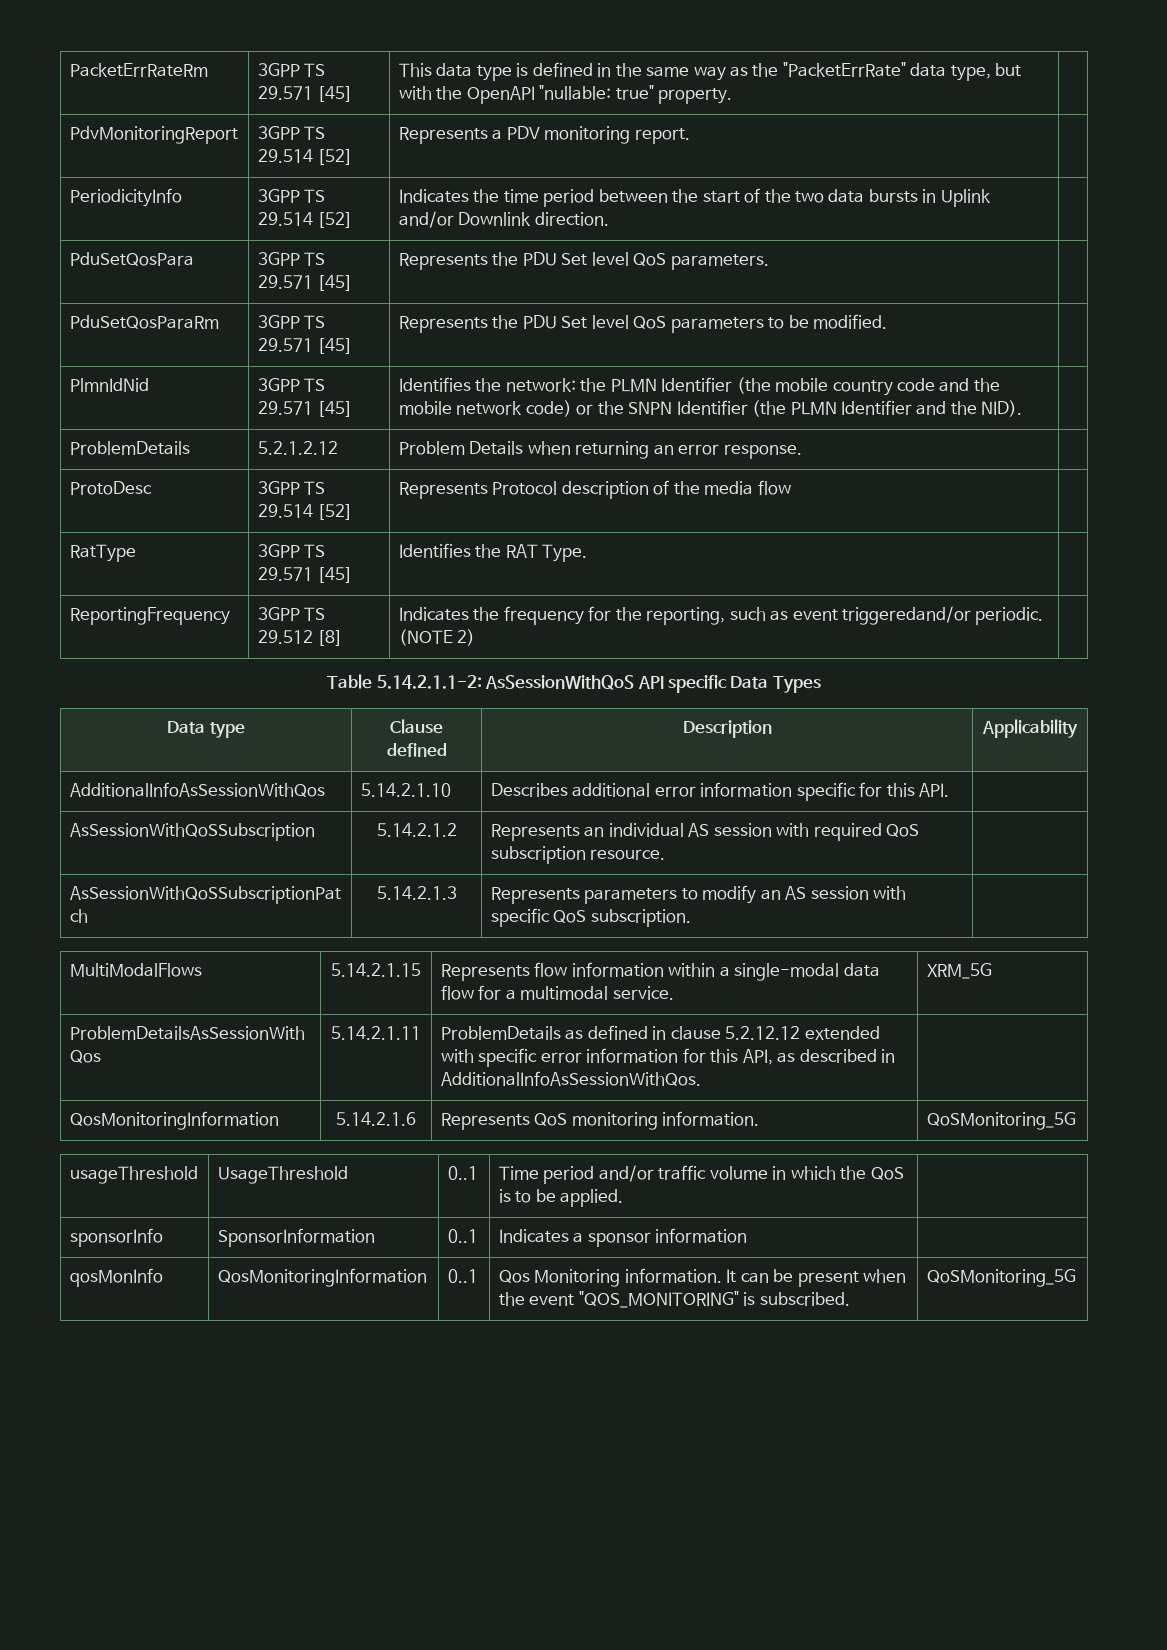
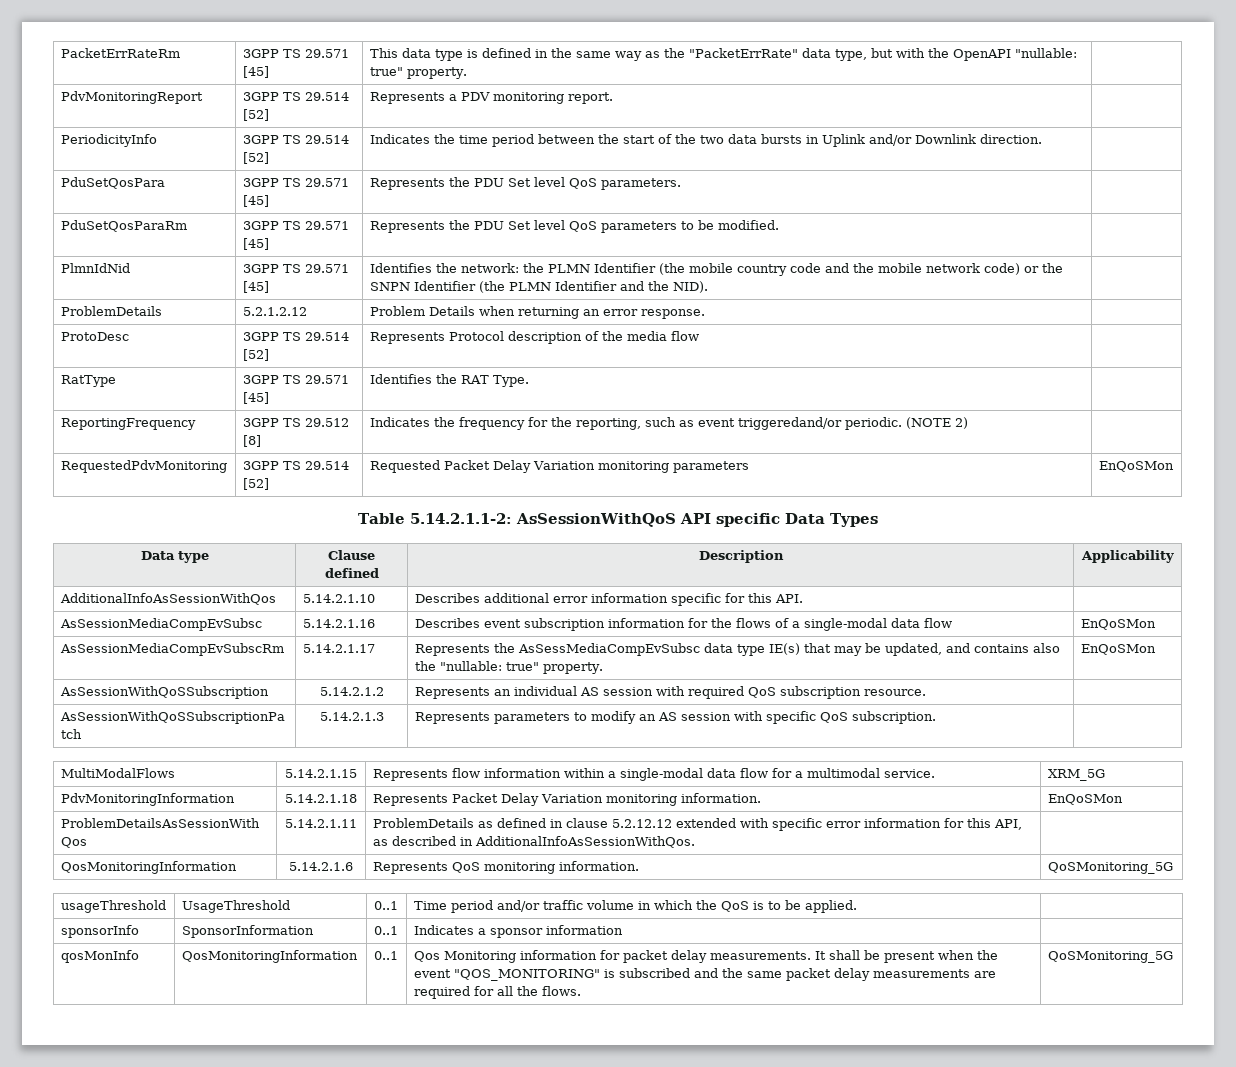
+ RequestedPdvMonitoring | 3GPP TS 29.514 [52] | Requested Packet Delay Variation monitoring parameters | EnQoSMon
+ AsSessionMediaCompEvSubsc | 5.14.2.1.16 | Describes event subscription information for the flows of a single-modal data flow | EnQoSMon
+ AsSessionMediaCompEvSubscRm | 5.14.2.1.17 | Represents the AsSessMediaCompEvSubsc data type IE(s) that may be updated, and contains also the "nullable: true" property. | EnQoSMon
+ PdvMonitoringInformation | 5.14.2.1.18 | Represents Packet Delay Variation monitoring information. | EnQoSMon
- qosMonInfo | QosMonitoringInformation | 0..1 | Qos Monitoring information. It can be present when the event "QOS_MONITORING" is subscribed. | QoSMonitoring_5G
+ qosMonInfo | QosMonitoringInformation | 0..1 | Qos Monitoring information for packet delay measurements. It shall be present when the event "QOS_MONITORING" is subscribed and the same packet delay measurements are required for all the flows. | QoSMonitoring_5G

